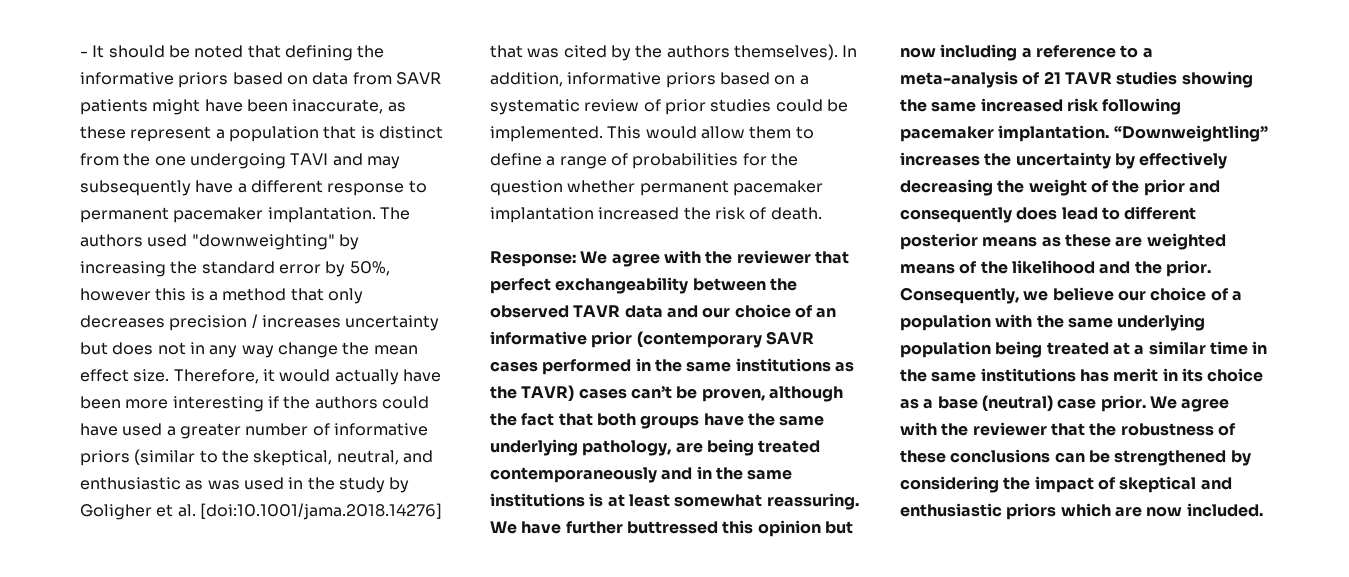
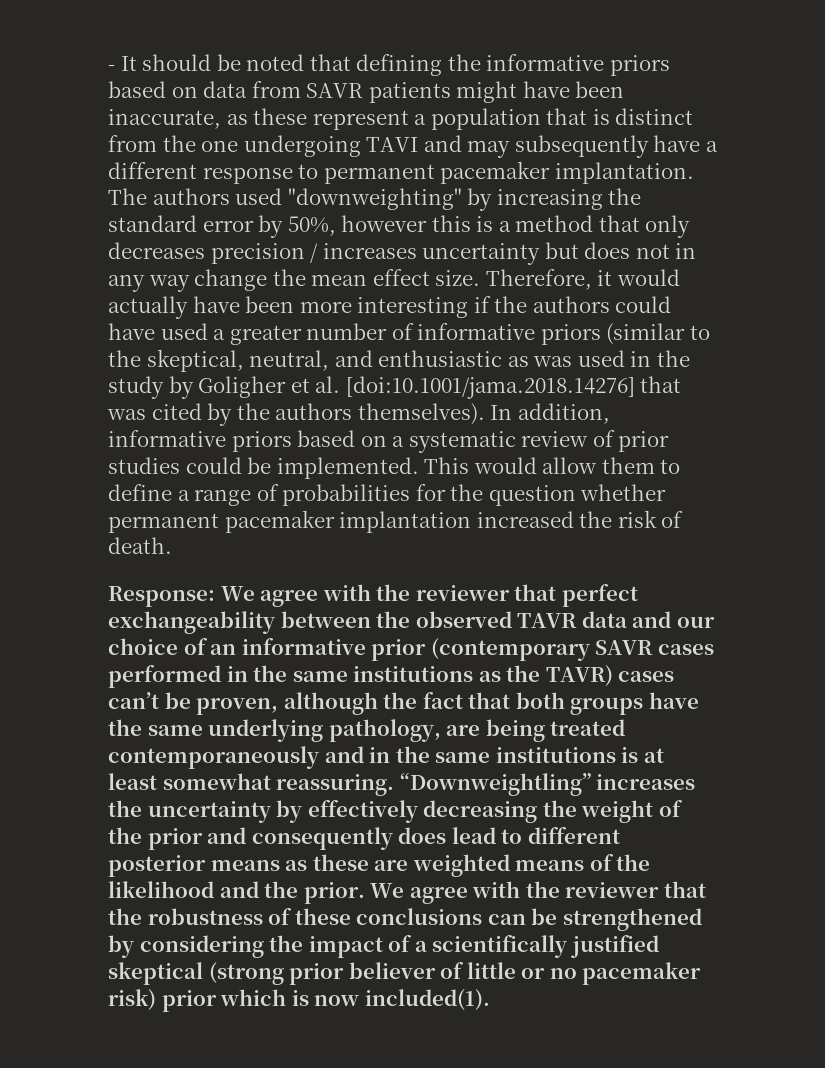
- We have further buttressed this opinion but now including a reference to a meta-analysis of 21 TAVR studies showing the same increased risk following pacemaker implantation.
- Consequently, we believe our choice of a population with the same underlying population being treated at a similar time in the same institutions has merit in its choice as a base (neutral) case prior.
- We agree with the reviewer that the robustness of these conclusions can be strengthened by considering the impact of skeptical and enthusiastic priors which are now included.
+ We agree with the reviewer that the robustness of these conclusions can be strengthened by considering the impact of a scientifically justified skeptical (strong prior believer of little or no pacemaker risk) prior which is now included(1).

